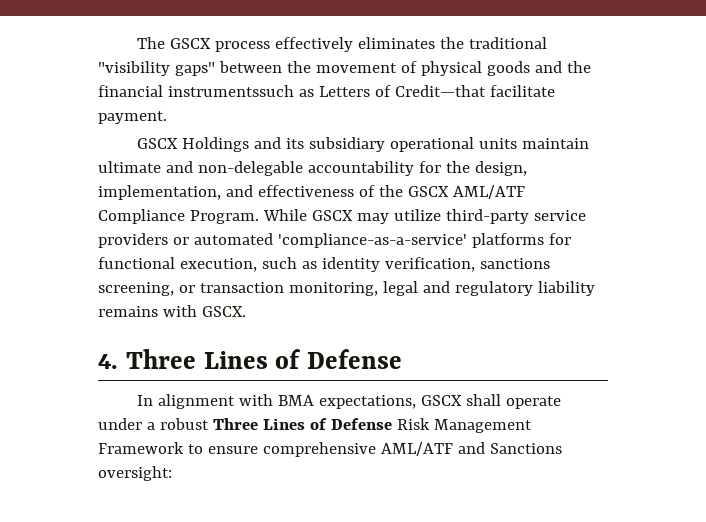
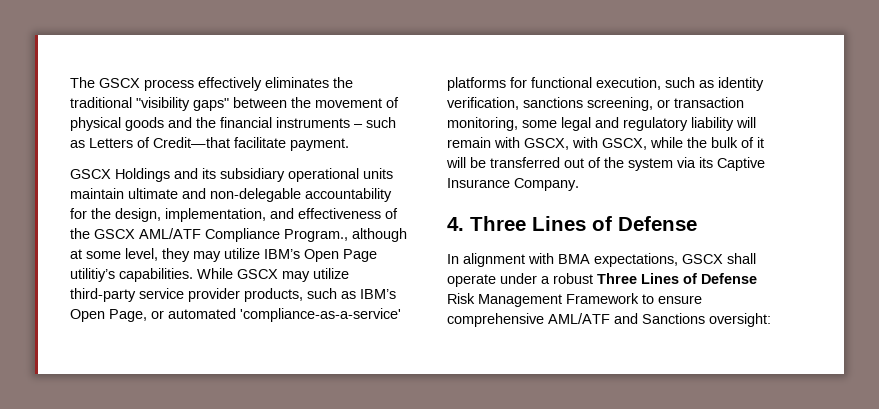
- The GSCX process effectively eliminates the traditional "visibility gaps" between the movement of physical goods and the financial instrumentssuch as Letters of Credit—that facilitate payment.
+ The GSCX process effectively eliminates the traditional "visibility gaps" between the movement of physical goods and the financial instruments – such as Letters of Credit—that facilitate payment.
- GSCX Holdings and its subsidiary operational units maintain ultimate and non-delegable accountability for the design, implementation, and effectiveness of the GSCX AML/ATF Compliance Program.
+ GSCX Holdings and its subsidiary operational units maintain ultimate and non-delegable accountability for the design, implementation, and effectiveness of the GSCX AML/ATF Compliance Program., although at some level, they may utilize IBM’s Open Page utilitiy’s capabilities.
- While GSCX may utilize third-party service providers or automated 'compliance-as-a-service' platforms for functional execution, such as identity verification, sanctions screening, or transaction monitoring, legal and regulatory liability remains with GSCX.
+ While GSCX may utilize third-party service provider products, such as IBM’s Open Page, or automated 'compliance-as-a-service' platforms for functional execution, such as identity verification, sanctions screening, or transaction monitoring, some legal and regulatory liability will remain with GSCX, with GSCX, while the bulk of it will be transferred out of the system via its Captive Insurance Company.

